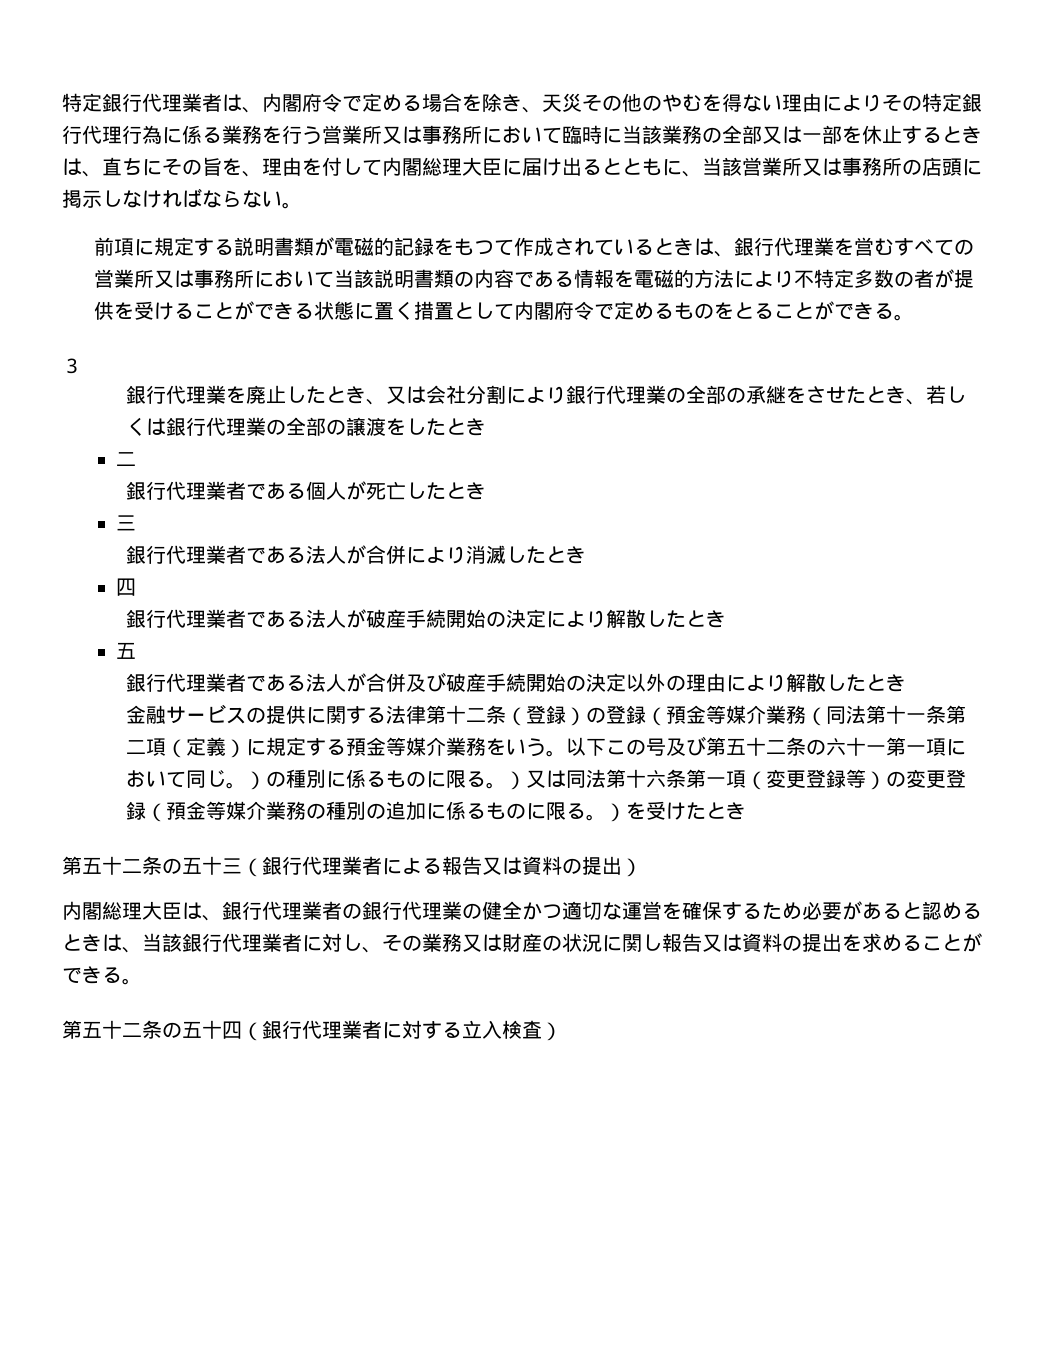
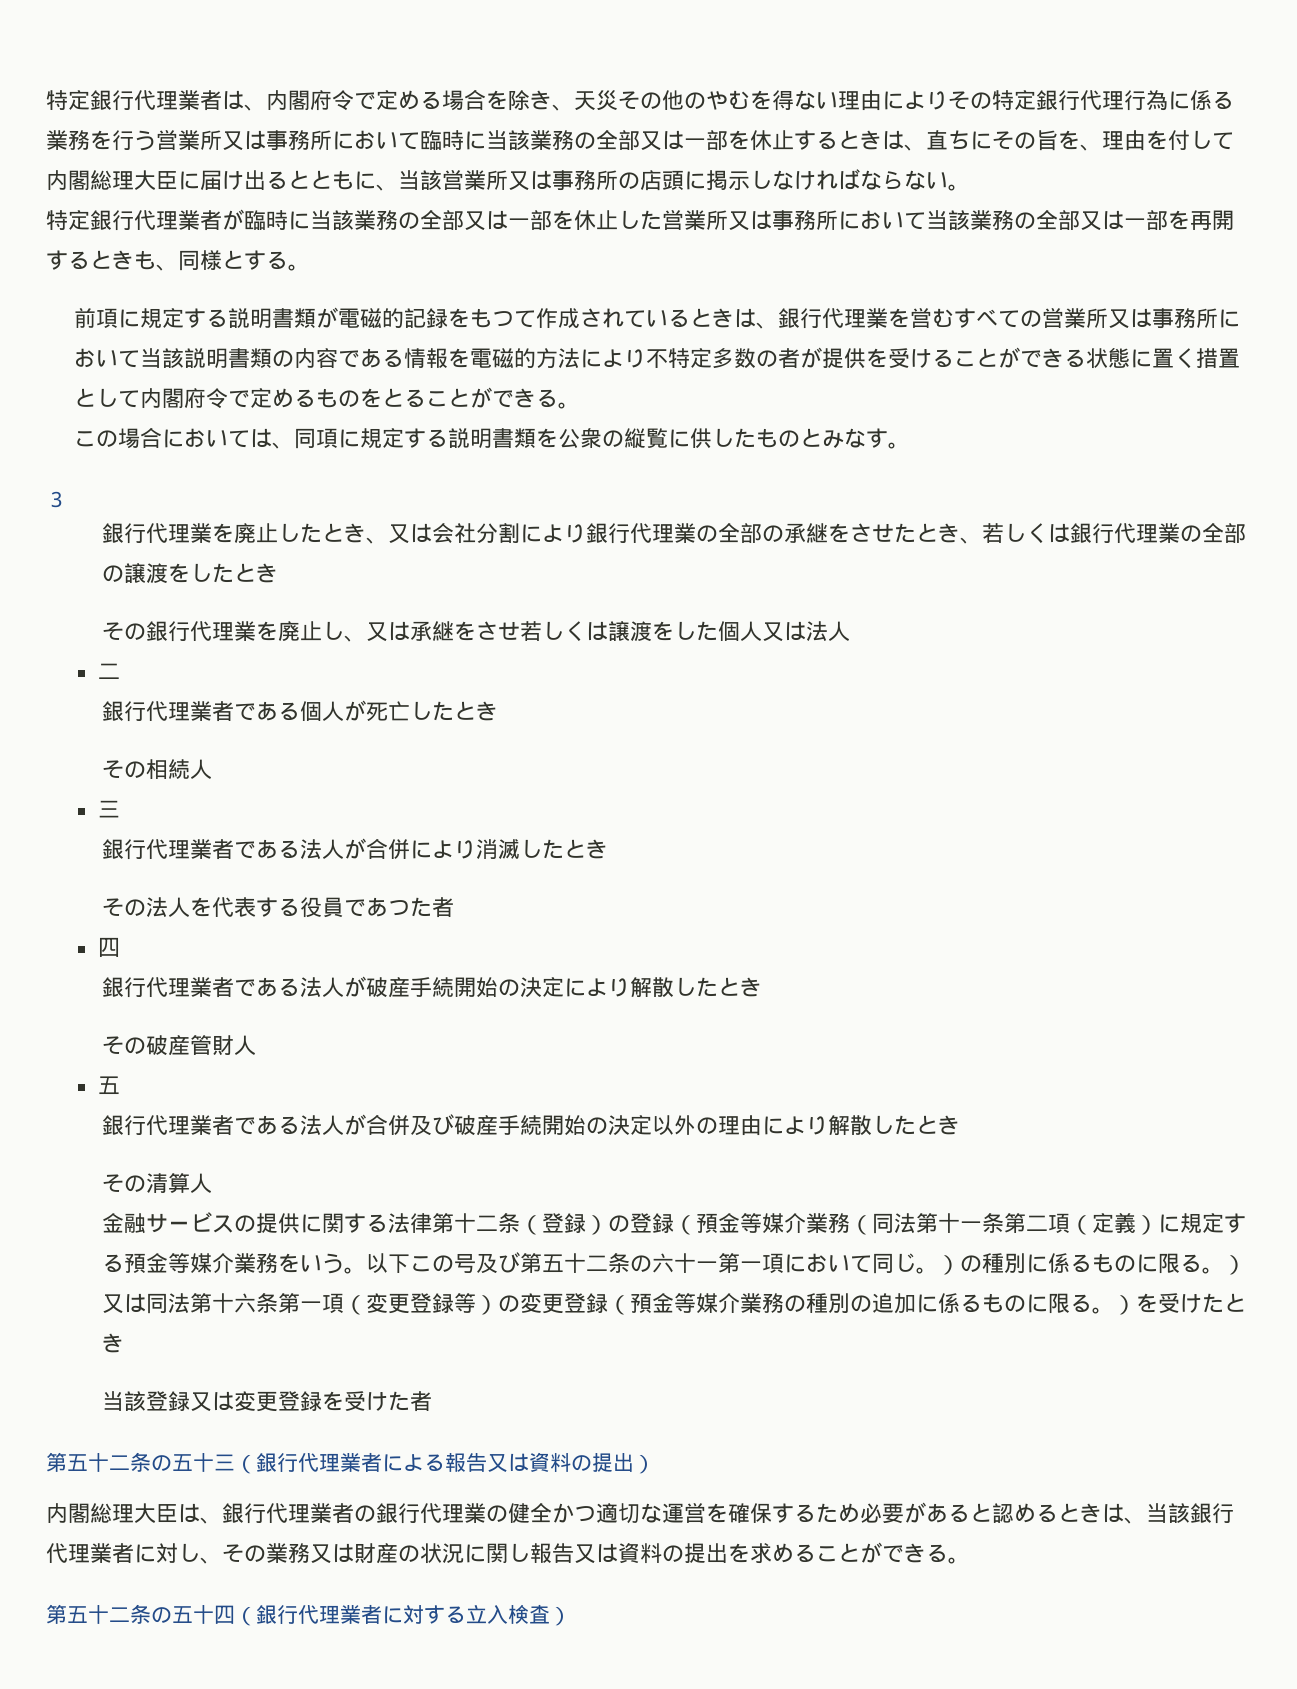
+ 特定銀行代理業者が臨時に当該業務の全部又は一部を休止した営業所又は事務所において当該業務の全部又は一部を再開するときも、同様とする。
+ この場合においては、同項に規定する説明書類を公衆の縦覧に供したものとみなす。
+ その銀行代理業を廃止し、又は承継をさせ若しくは譲渡をした個人又は法人
+ その相続人
+ その法人を代表する役員であつた者
+ その破産管財人
+ その清算人
+ 当該登録又は変更登録を受けた者

